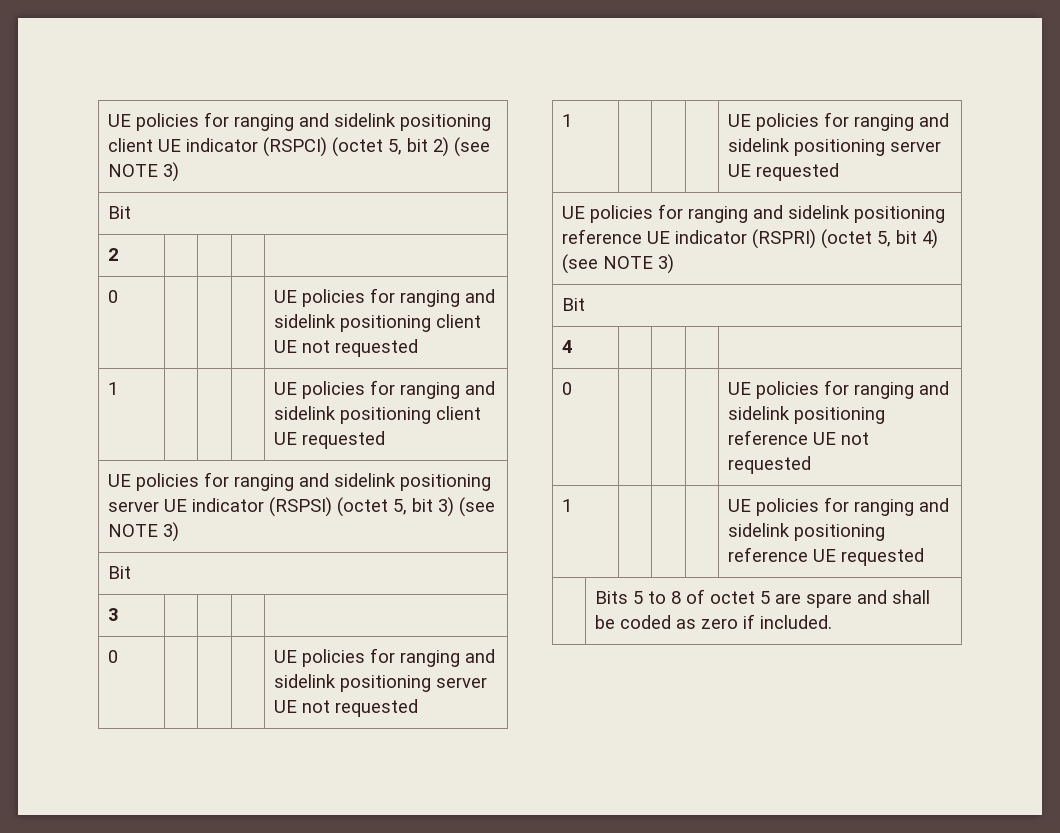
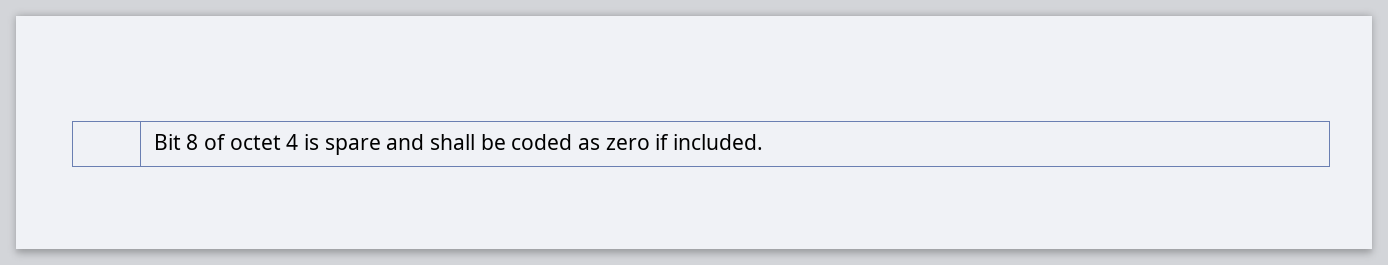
- UE policies for ranging and sidelink positioning client UE indicator (RSPCI) (octet 5, bit 2) (see NOTE 3)
- Bit
- 2 | | | |
- 0 | | | | UE policies for ranging and sidelink positioning client UE not requested
- 1 | | | | UE policies for ranging and sidelink positioning client UE requested
- UE policies for ranging and sidelink positioning server UE indicator (RSPSI) (octet 5, bit 3) (see NOTE 3)
- Bit
- 3 | | | |
- 0 | | | | UE policies for ranging and sidelink positioning server UE not requested
- 1 | | | | UE policies for ranging and sidelink positioning server UE requested
- UE policies for ranging and sidelink positioning reference UE indicator (RSPRI) (octet 5, bit 4) (see NOTE 3)
- Bit
- 4 | | | |
- 0 | | | | UE policies for ranging and sidelink positioning reference UE not requested
- 1 | | | | UE policies for ranging and sidelink positioning reference UE requested
- | Bits 5 to 8 of octet 5 are spare and shall be coded as zero if included.
+ | Bit 8 of octet 4 is spare and shall be coded as zero if included.

